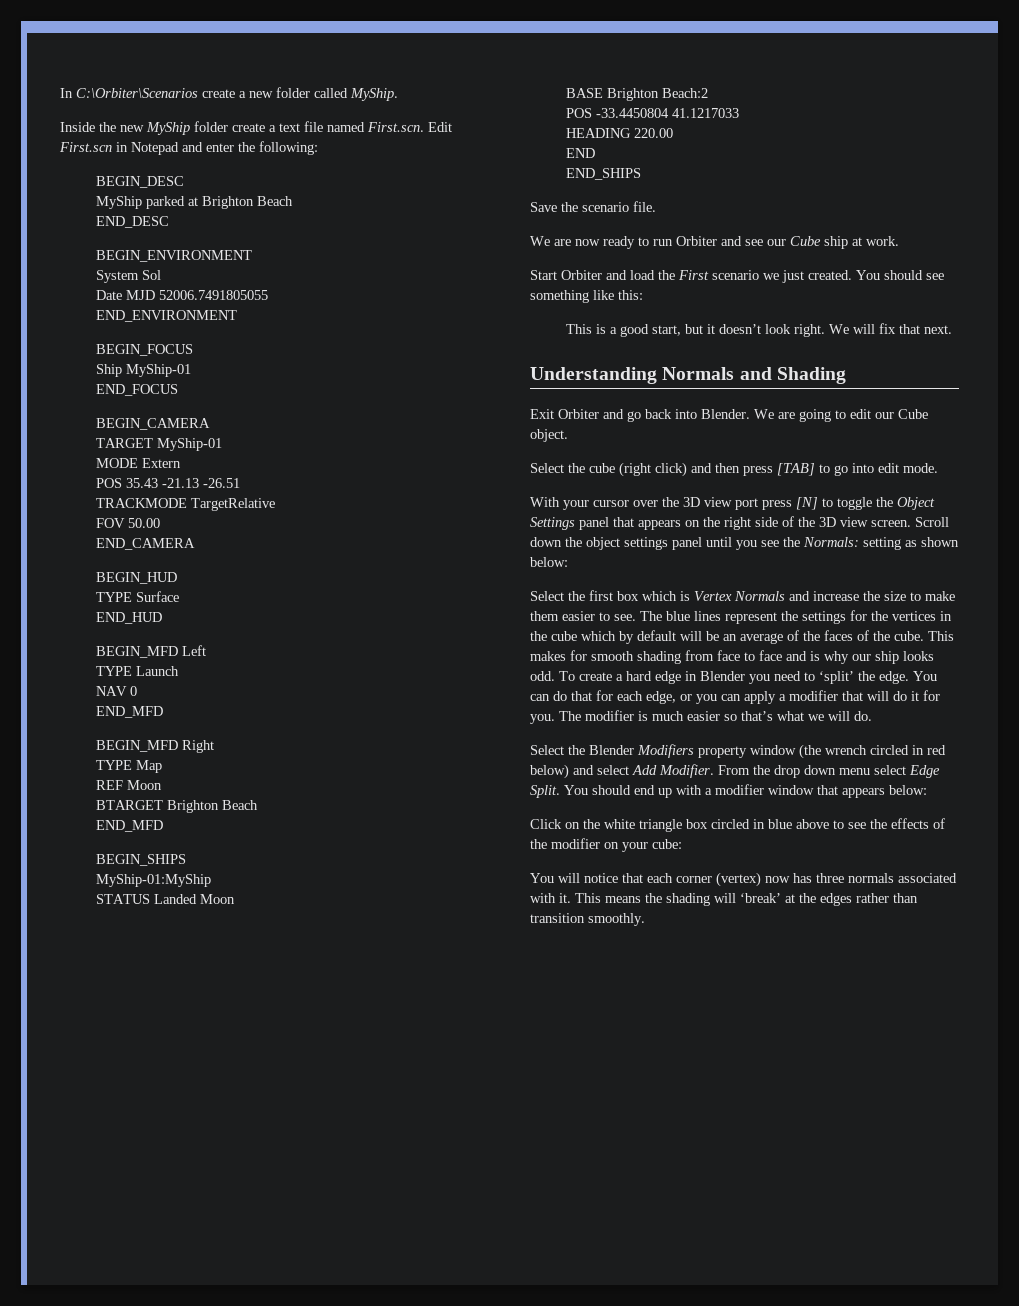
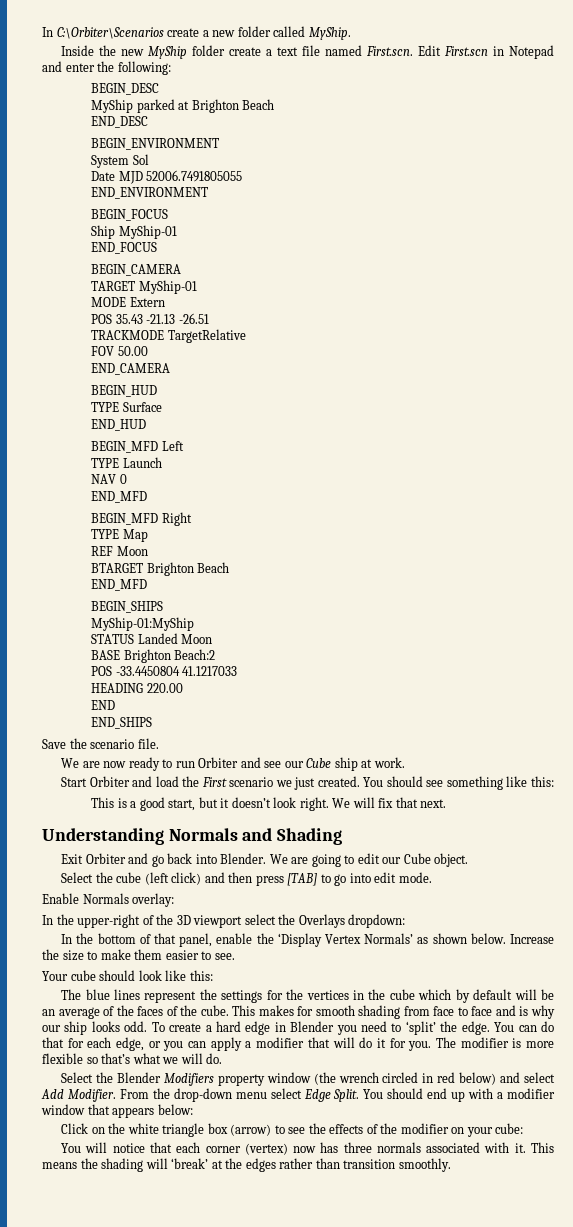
- Select the cube (right click) and then press [TAB] to go into edit mode.
+ Select the cube (left click) and then press [TAB] to go into edit mode.
- With your cursor over the 3D view port press [N] to toggle the Object Settings panel that appears on the right side of the 3D view screen. Scroll down the object settings panel until you see the Normals: setting as shown below:
- Select the first box which is Vertex Normals and increase the size to make them easier to see. The blue lines represent the settings for the vertices in the cube which by default will be an average of the faces of the cube.
+ Enable Normals overlay:
+ In the upper-right of the 3D viewport select the Overlays dropdown:
+ In the bottom of that panel, enable the ‘Display Vertex Normals’ as shown below. Increase the size to make them easier to see.
+ Your cube should look like this:
+ The blue lines represent the settings for the vertices in the cube which by default will be an average of the faces of the cube.
- The modifier is much easier so that’s what we will do.
+ The modifier is more flexible so that’s what we will do.
- From the drop down menu select Edge Split.
+ From the drop-down menu select Edge Split.
- Click on the white triangle box circled in blue above to see the effects of the modifier on your cube:
+ Click on the white triangle box (arrow) to see the effects of the modifier on your cube:

